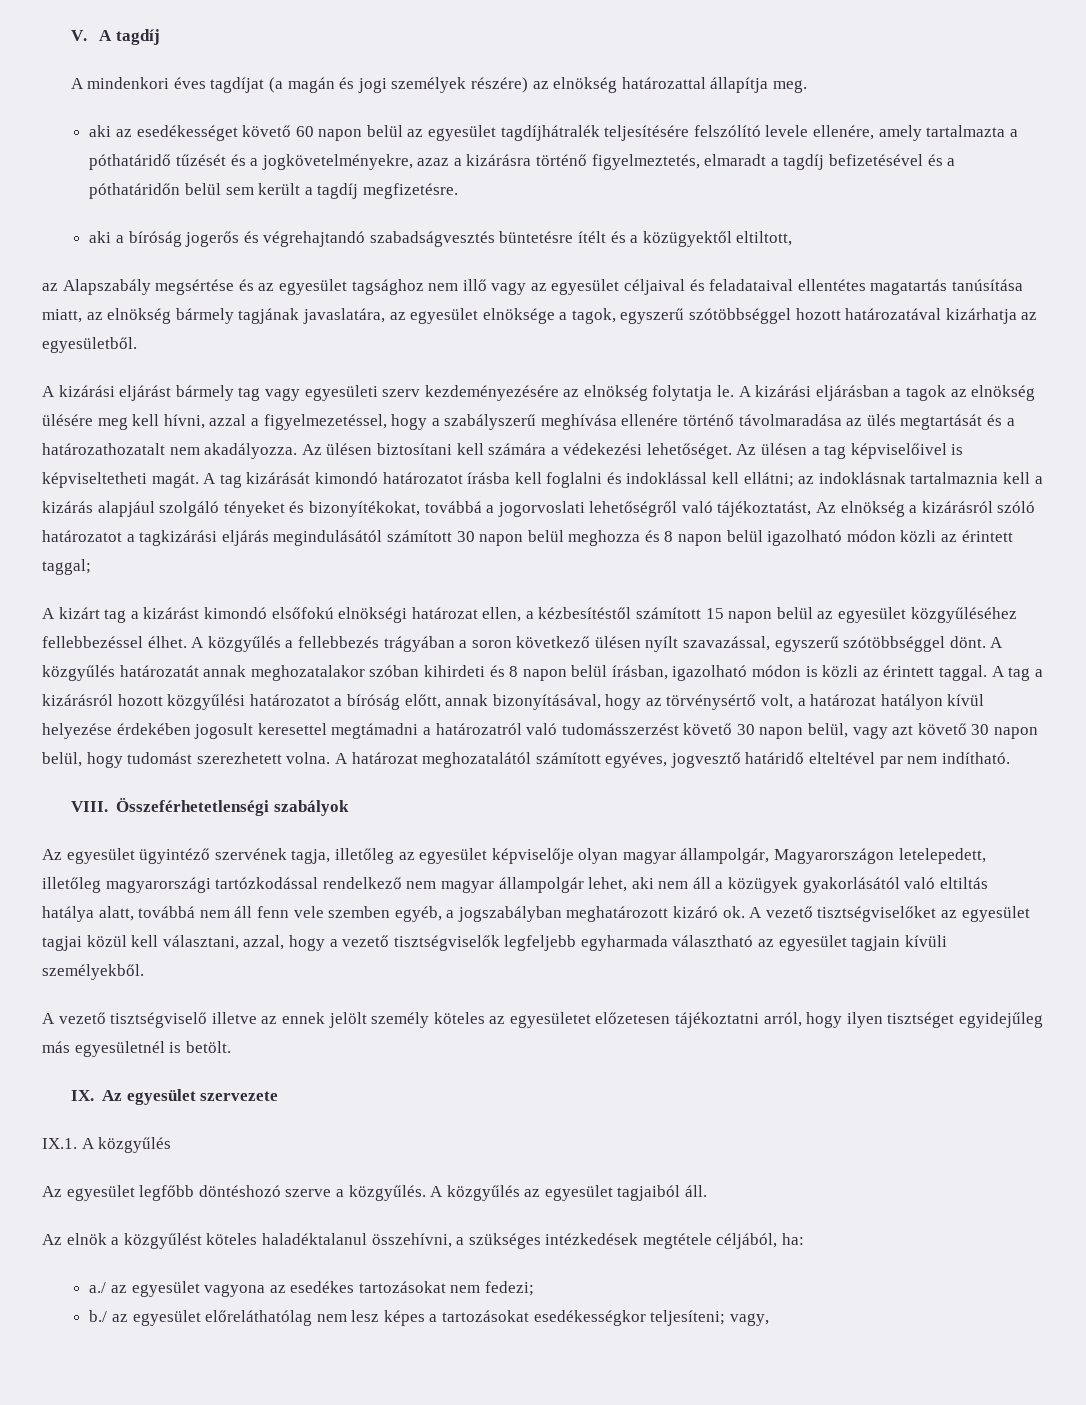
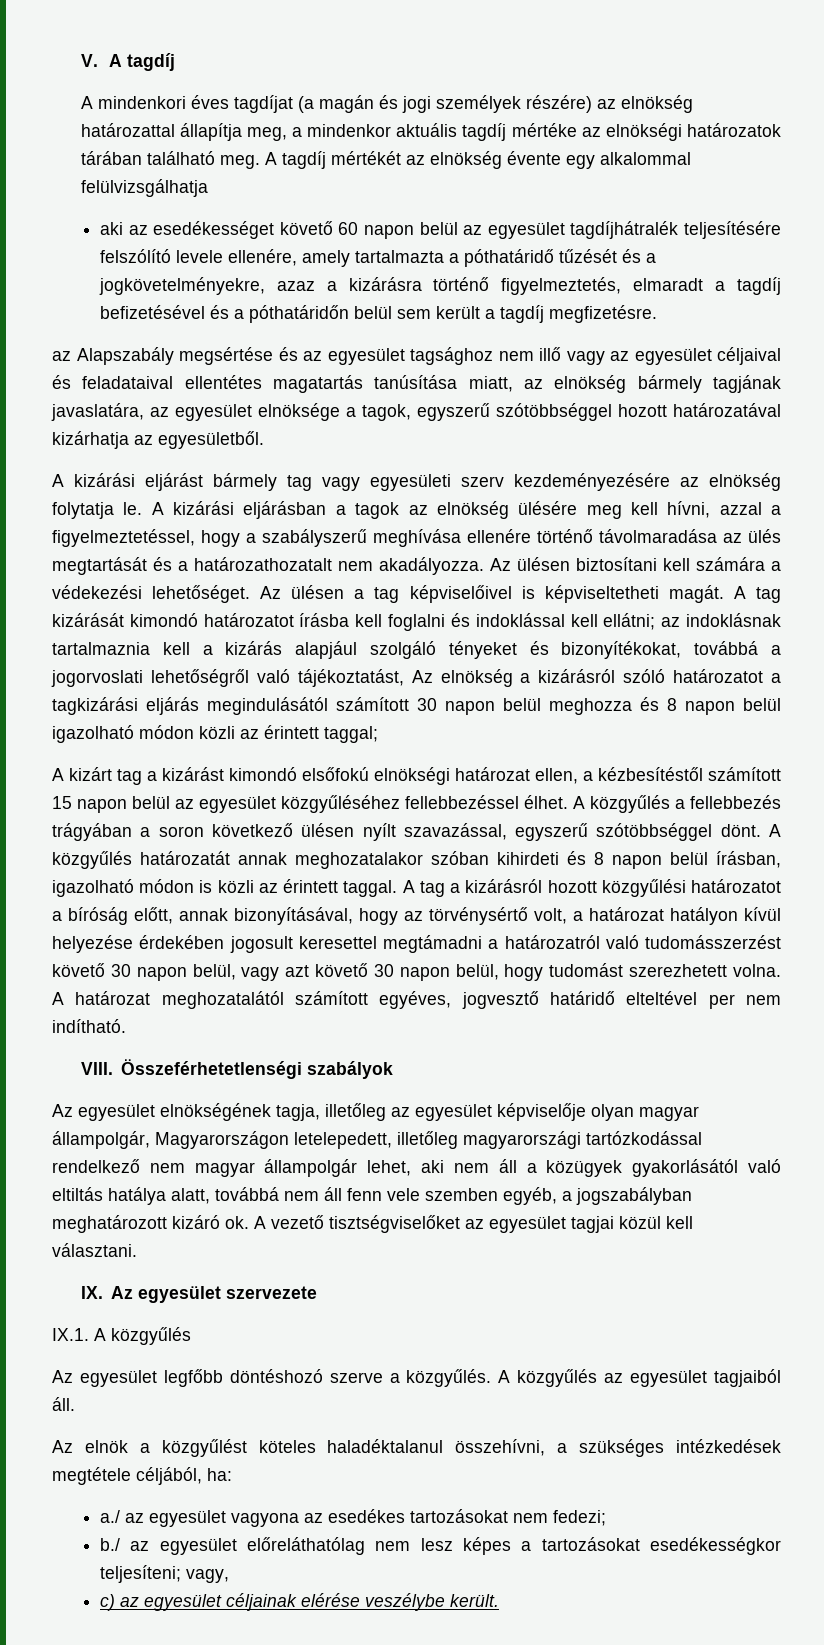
- A mindenkori éves tagdíjat (a magán és jogi személyek részére) az elnökség határozattal állapítja meg.
+ A mindenkori éves tagdíjat (a magán és jogi személyek részére) az elnökség határozattal állapítja meg, a mindenkor aktuális tagdíj mértéke az elnökségi határozatok tárában található meg. A tagdíj mértékét az elnökség évente egy alkalommal felülvizsgálhatja
- aki a bíróság jogerős és végrehajtandó szabadságvesztés büntetésre ítélt és a közügyektől eltiltott,
- A kizárási eljárásban a tagok az elnökség ülésére meg kell hívni, azzal a figyelmezetéssel, hogy a szabályszerű meghívása ellenére történő távolmaradása az ülés megtartását és a határozathozatalt nem akadályozza.
+ A kizárási eljárásban a tagok az elnökség ülésére meg kell hívni, azzal a figyelmeztetéssel, hogy a szabályszerű meghívása ellenére történő távolmaradása az ülés megtartását és a határozathozatalt nem akadályozza.
- A határozat meghozatalától számított egyéves, jogvesztő határidő elteltével par nem indítható.
+ A határozat meghozatalától számított egyéves, jogvesztő határidő elteltével per nem indítható.
- Az egyesület ügyintéző szervének tagja, illetőleg az egyesület képviselője olyan magyar állampolgár, Magyarországon letelepedett, illetőleg magyarországi tartózkodással rendelkező nem magyar állampolgár lehet, aki nem áll a közügyek gyakorlásától való eltiltás hatálya alatt, továbbá nem áll fenn vele szemben egyéb, a jogszabályban meghatározott kizáró ok.
+ Az egyesület elnökségének tagja, illetőleg az egyesület képviselője olyan magyar állampolgár, Magyarországon letelepedett, illetőleg magyarországi tartózkodással rendelkező nem magyar állampolgár lehet, aki nem áll a közügyek gyakorlásától való eltiltás hatálya alatt, továbbá nem áll fenn vele szemben egyéb, a jogszabályban meghatározott kizáró ok.
- A vezető tisztségviselőket az egyesület tagjai közül kell választani, azzal, hogy a vezető tisztségviselők legfeljebb egyharmada választható az egyesület tagjain kívüli személyekből.
- A vezető tisztségviselő illetve az ennek jelölt személy köteles az egyesületet előzetesen tájékoztatni arról, hogy ilyen tisztséget egyidejűleg más egyesületnél is betölt.
+ A vezető tisztségviselőket az egyesület tagjai közül kell választani.
+ c) az egyesület céljainak elérése veszélybe került.

